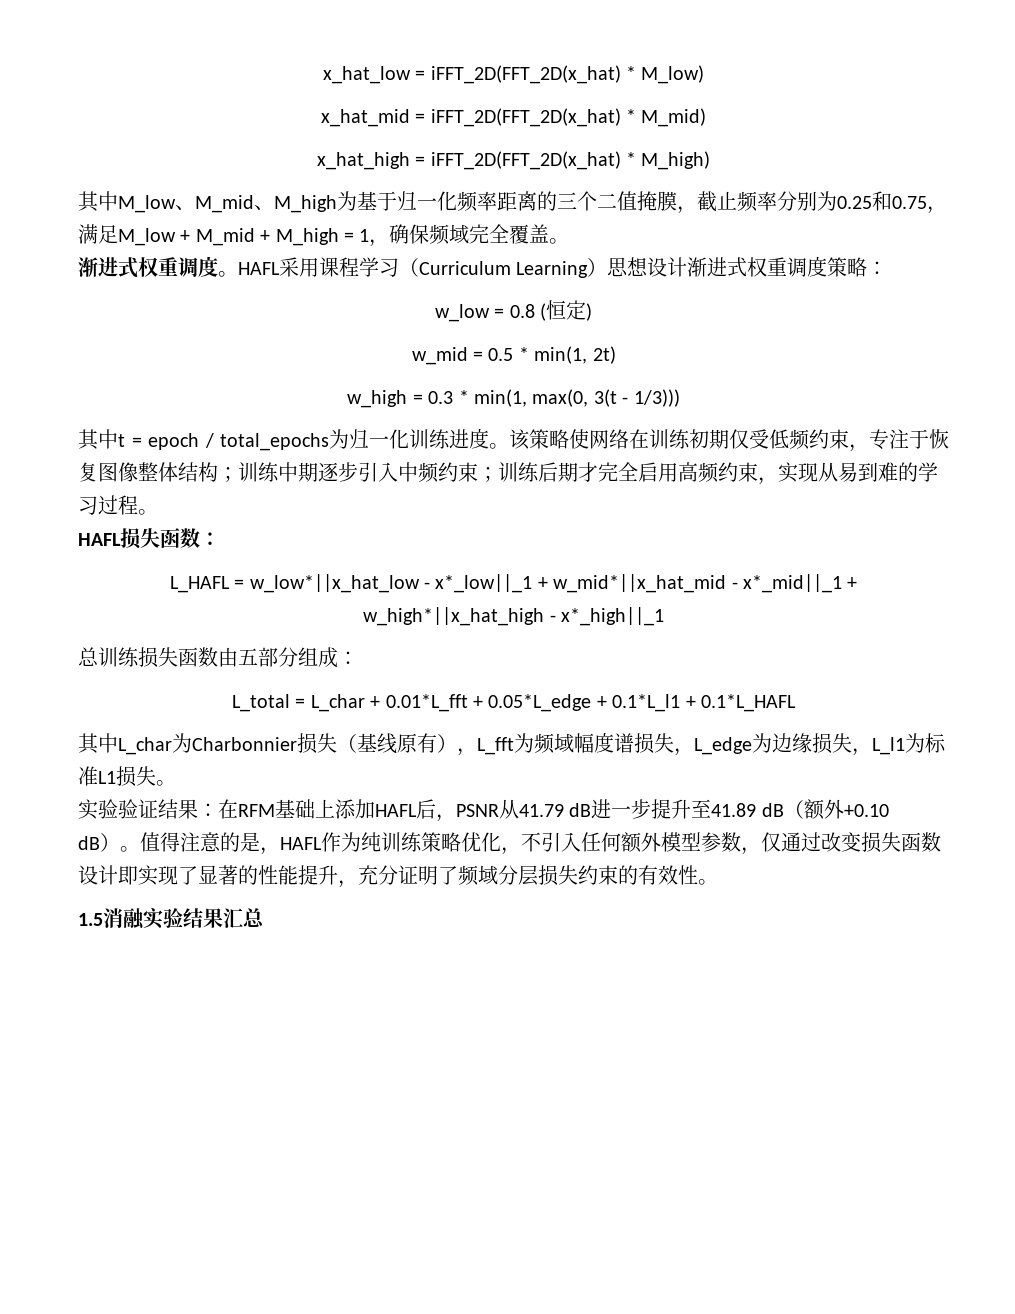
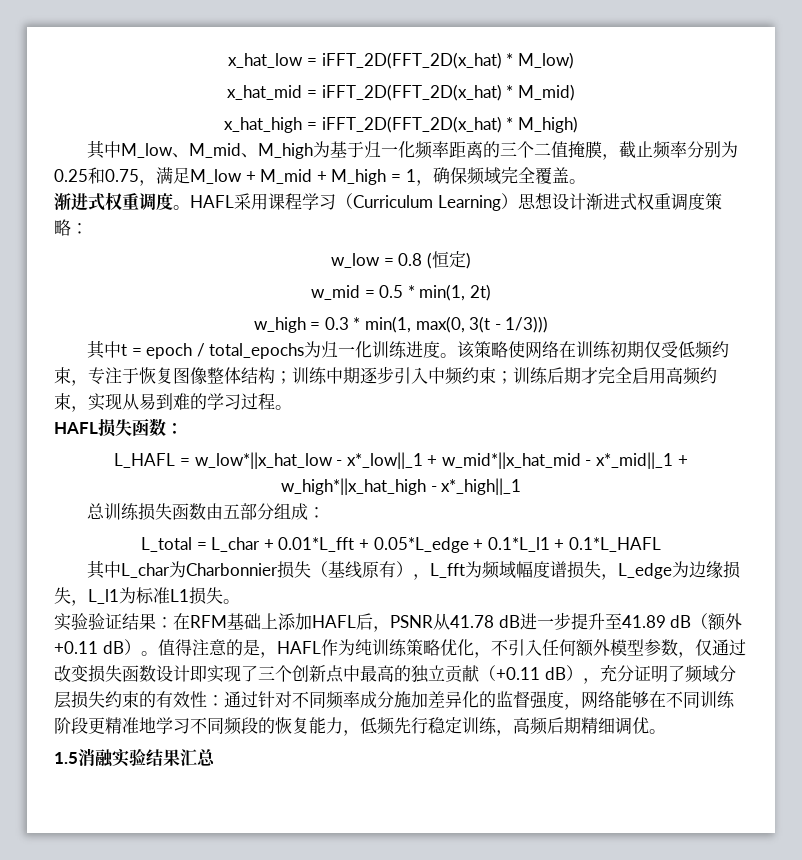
- 实验验证结果：在RFM基础上添加HAFL后，PSNR从41.79 dB进一步提升至41.89 dB（额外+0.10 dB）。
+ 实验验证结果：在RFM基础上添加HAFL后，PSNR从41.78 dB进一步提升至41.89 dB（额外+0.11 dB）。
- 值得注意的是，HAFL作为纯训练策略优化，不引入任何额外模型参数，仅通过改变损失函数设计即实现了显著的性能提升，充分证明了频域分层损失约束的有效性。
+ 值得注意的是，HAFL作为纯训练策略优化，不引入任何额外模型参数，仅通过改变损失函数设计即实现了三个创新点中最高的独立贡献（+0.11 dB），充分证明了频域分层损失约束的有效性：通过针对不同频率成分施加差异化的监督强度，网络能够在不同训练阶段更精准地学习不同频段的恢复能力，低频先行稳定训练，高频后期精细调优。

